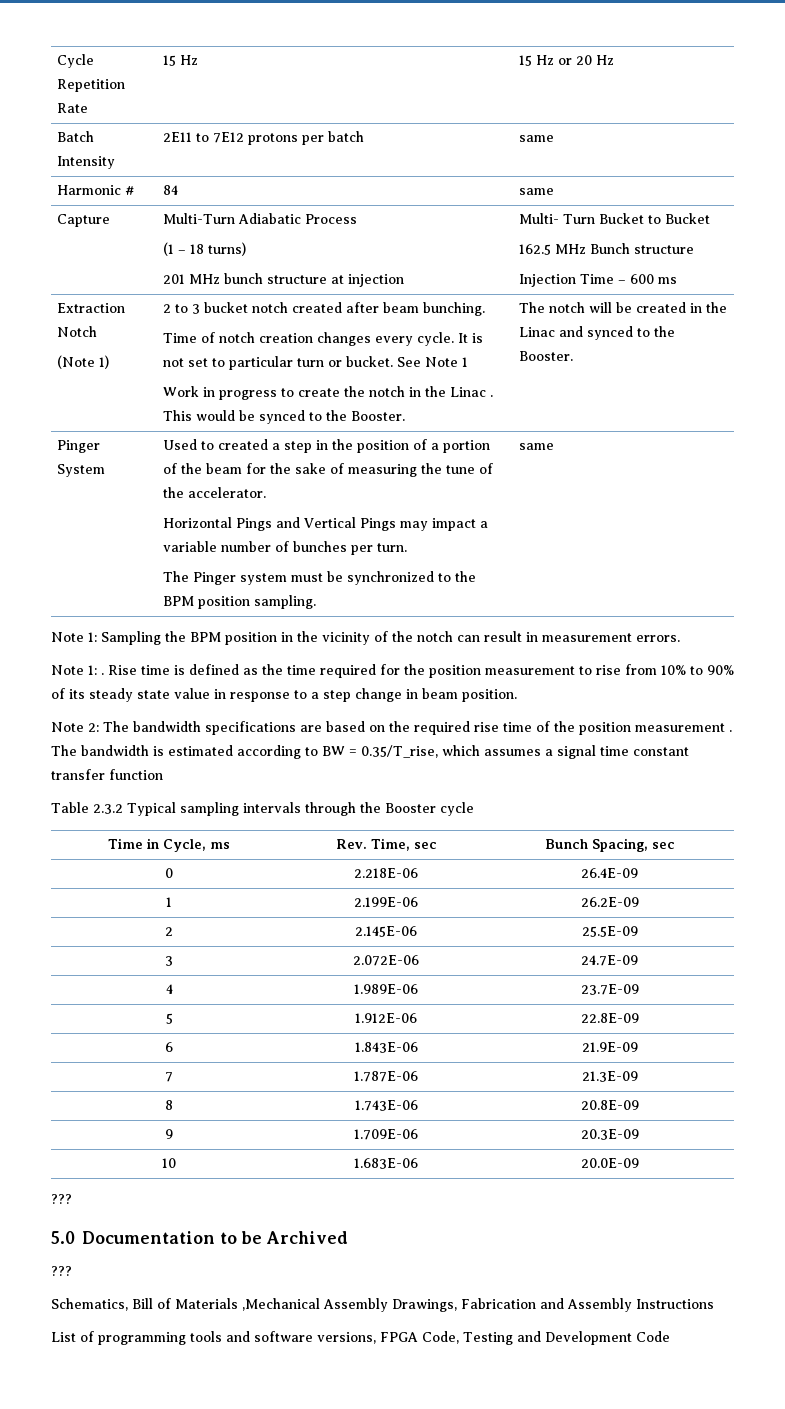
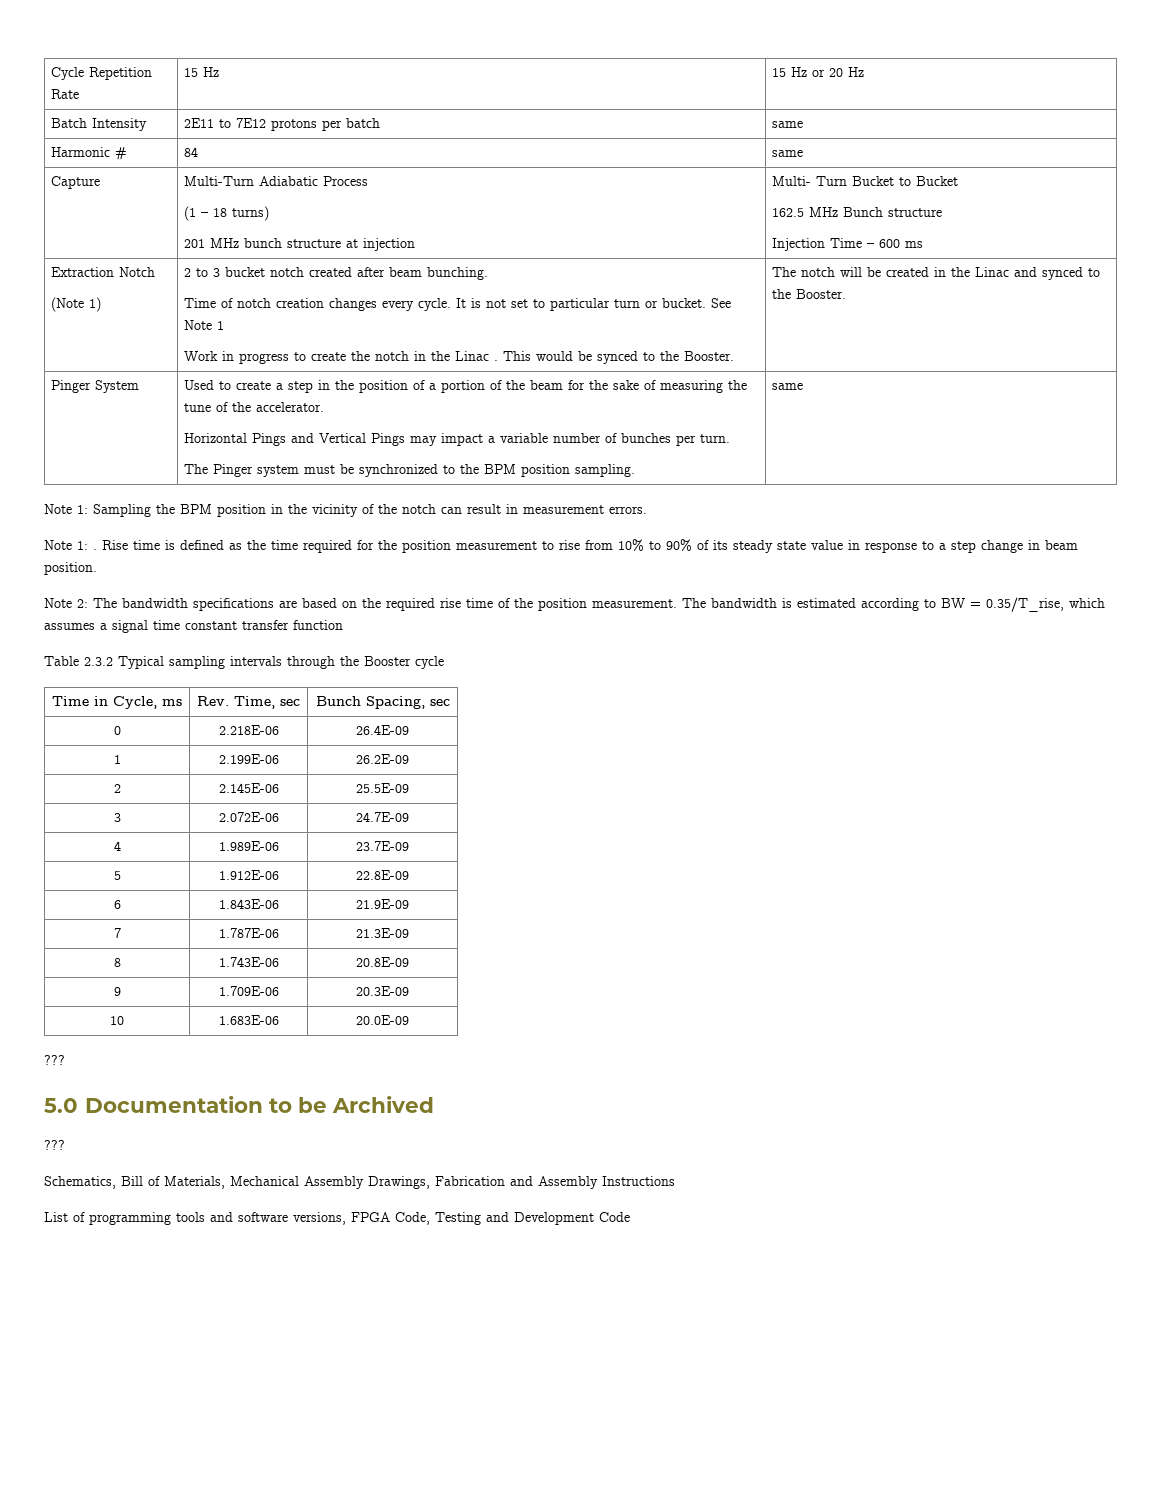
- Used to created a step in the position of a portion of the beam for the sake of measuring the tune of the accelerator.
+ Used to create a step in the position of a portion of the beam for the sake of measuring the tune of the accelerator.
- Note 2: The bandwidth specifications are based on the required rise time of the position measurement .
+ Note 2: The bandwidth specifications are based on the required rise time of the position measurement.
- Schematics, Bill of Materials ,Mechanical Assembly Drawings, Fabrication and Assembly Instructions
+ Schematics, Bill of Materials, Mechanical Assembly Drawings, Fabrication and Assembly Instructions

